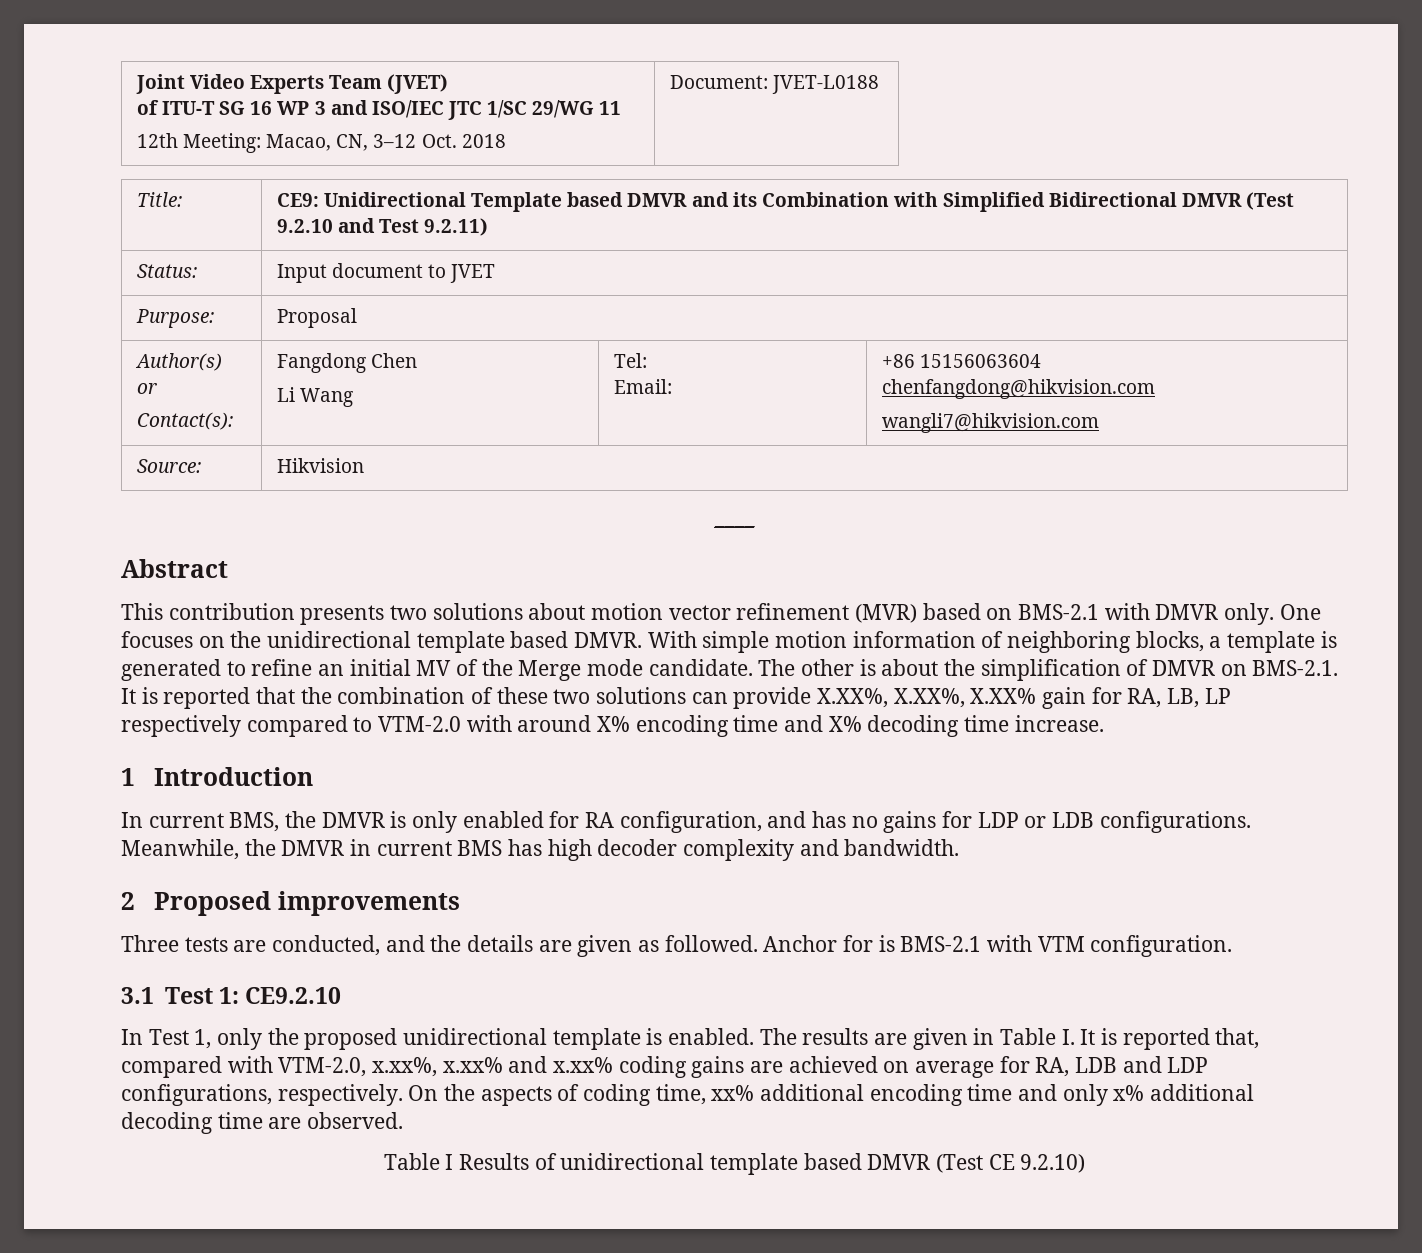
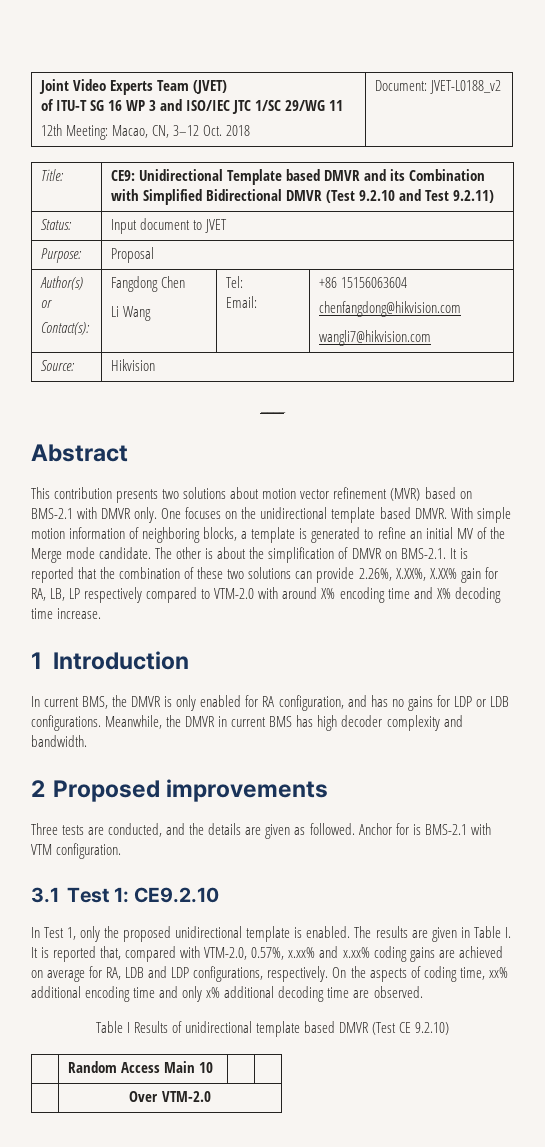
  Joint Video Experts Team (JVET)
  of ITU-T SG 16 WP 3 and ISO/IEC JTC 1/SC 29/WG 11
- 12th Meeting: Macao, CN, 3–12 Oct. 2018 | Document: JVET-L0188
+ 12th Meeting: Macao, CN, 3–12 Oct. 2018 | Document: JVET-L0188_v2
- The other is about the simplification of DMVR on BMS-2.1. It is reported that the combination of these two solutions can provide X.XX%, X.XX%, X.XX% gain for RA, LB, LP respectively compared to VTM-2.0 with around X% encoding time and X% decoding time increase.
+ The other is about the simplification of DMVR on BMS-2.1. It is reported that the combination of these two solutions can provide 2.26%, X.XX%, X.XX% gain for RA, LB, LP respectively compared to VTM-2.0 with around X% encoding time and X% decoding time increase.
- The results are given in Table I. It is reported that, compared with VTM-2.0, x.xx%, x.xx% and x.xx% coding gains are achieved on average for RA, LDB and LDP configurations, respectively.
+ The results are given in Table I. It is reported that, compared with VTM-2.0, 0.57%, x.xx% and x.xx% coding gains are achieved on average for RA, LDB and LDP configurations, respectively.
+ | Random Access Main 10 | |
+ | Over VTM-2.0

